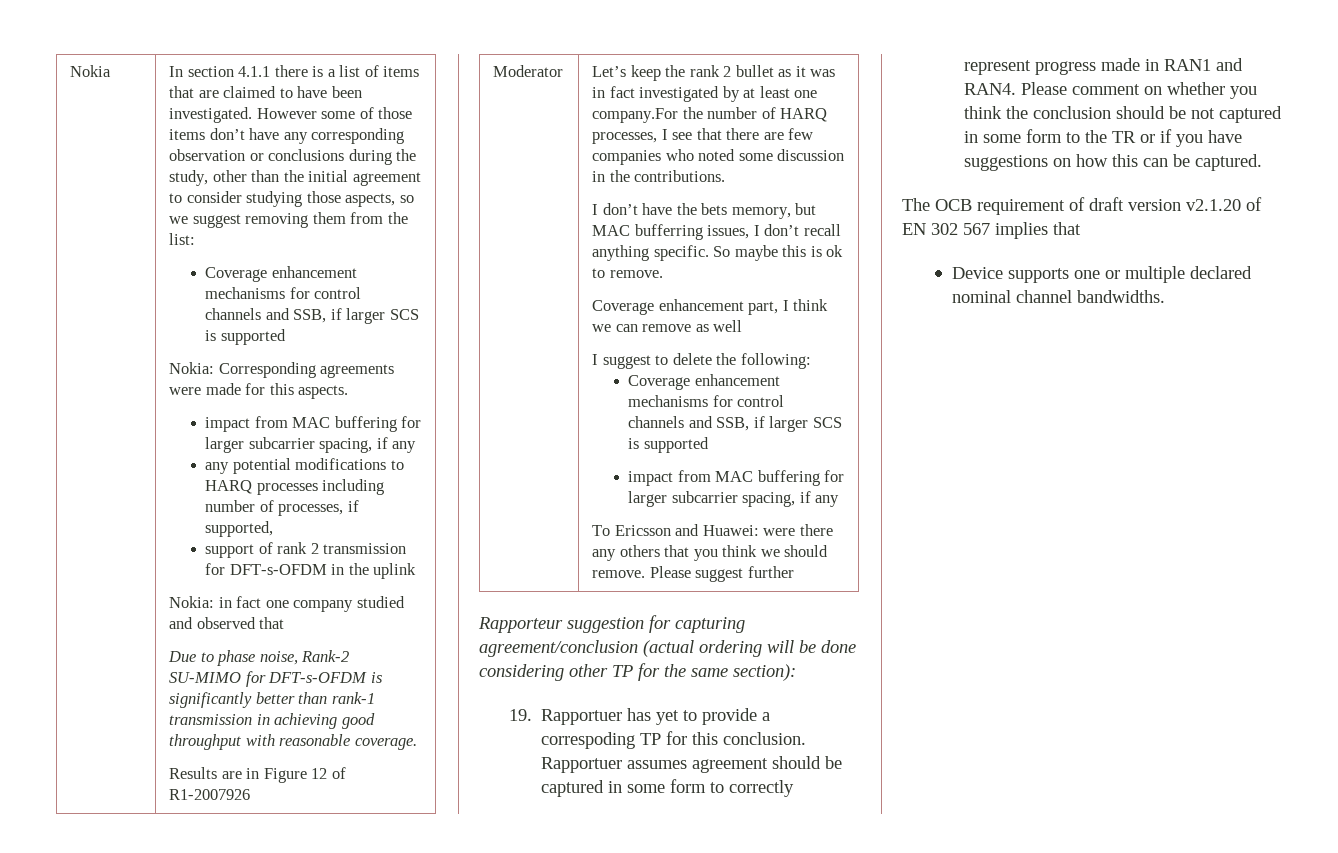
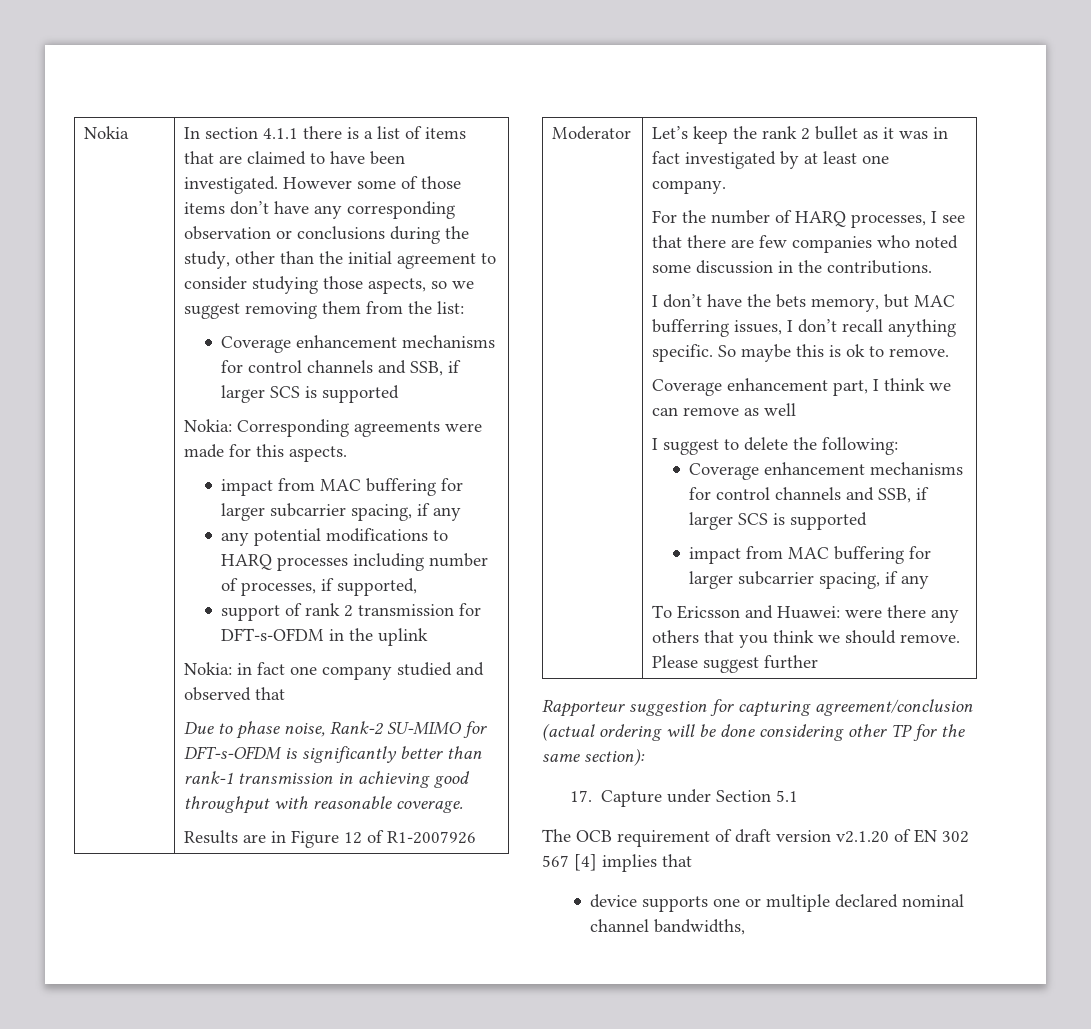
- Let’s keep the rank 2 bullet as it was in fact investigated by at least one company.For the number of HARQ processes, I see that there are few companies who noted some discussion in the contributions.
+ Let’s keep the rank 2 bullet as it was in fact investigated by at least one company.
+ For the number of HARQ processes, I see that there are few companies who noted some discussion in the contributions.
- 19. Rapportuer has yet to provide a correspoding TP for this conclusion. Rapportuer assumes agreement should be captured in some form to correctly represent progress made in RAN1 and RAN4. Please comment on whether you think the conclusion should be not captured in some form to the TR or if you have suggestions on how this can be captured.
+ 17. Capture under Section 5.1
- The OCB requirement of draft version v2.1.20 of EN 302 567 implies that
+ The OCB requirement of draft version v2.1.20 of EN 302 567 [4] implies that
- Device supports one or multiple declared nominal channel bandwidths.
+ device supports one or multiple declared nominal channel bandwidths,

